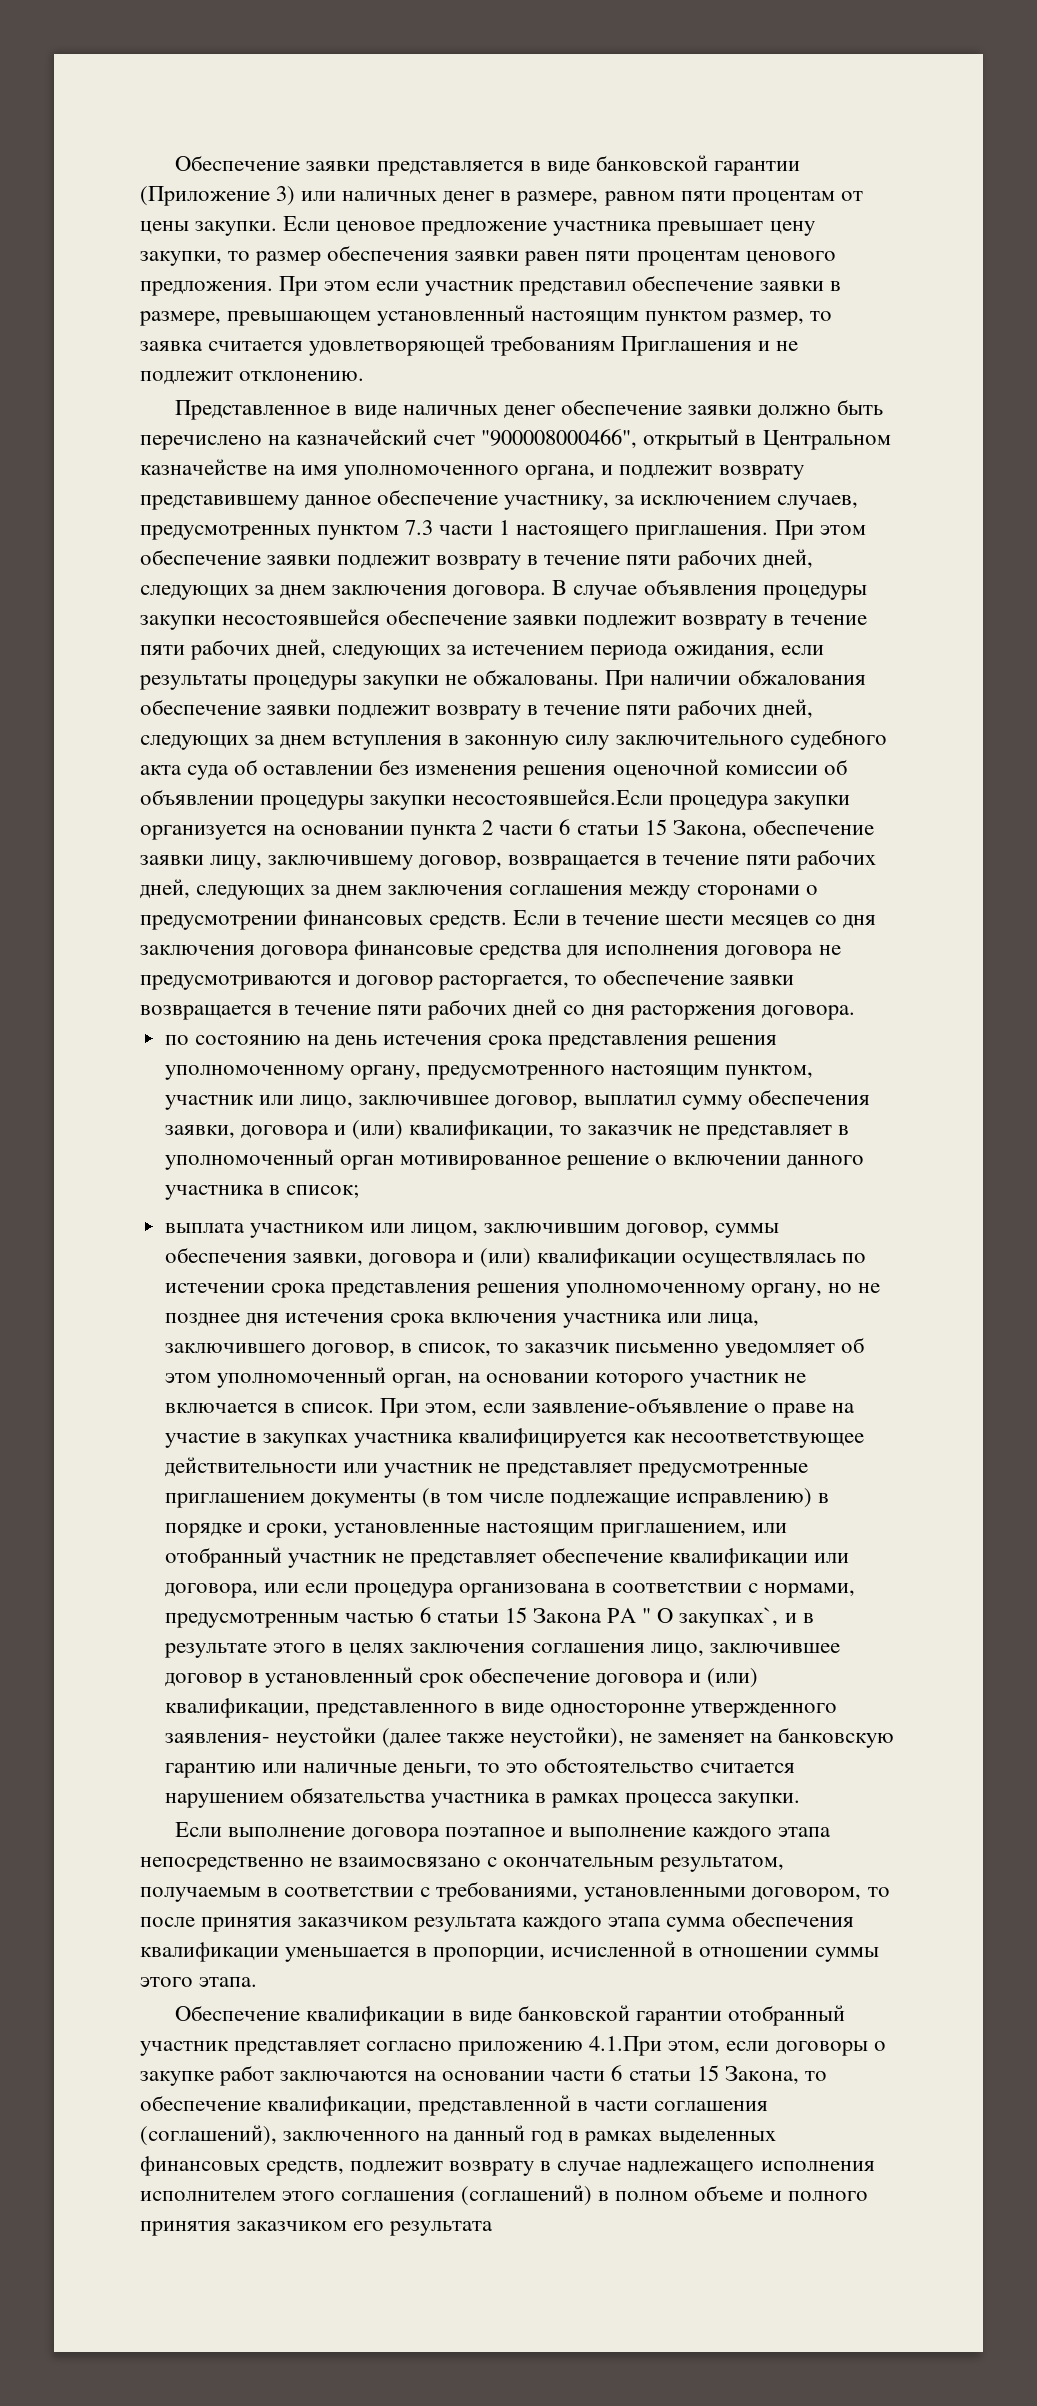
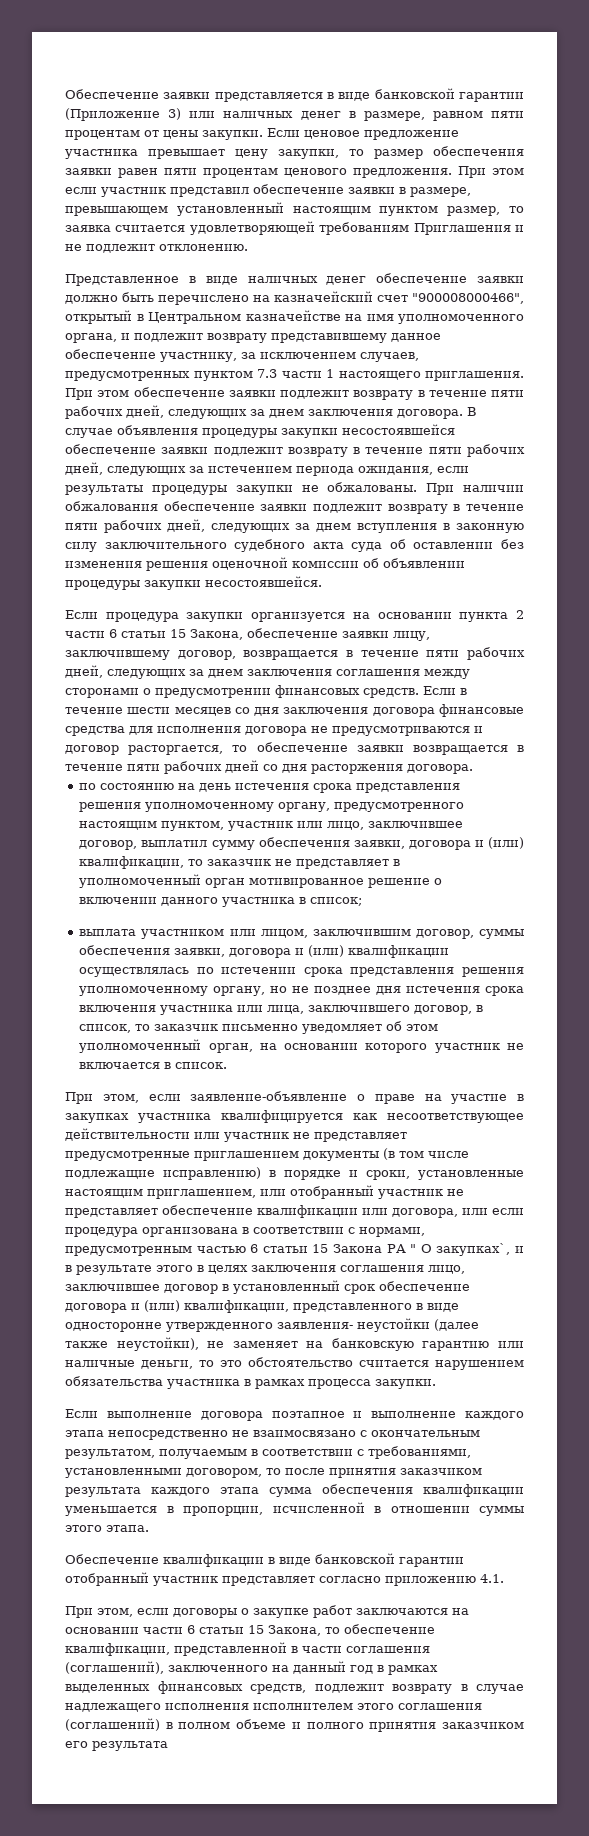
- При наличии обжалования обеспечение заявки подлежит возврату в течение пяти рабочих дней, следующих за днем вступления в законную силу заключительного судебного акта суда об оставлении без изменения решения оценочной комиссии об объявлении процедуры закупки несостоявшейся.Если процедура закупки организуется на основании пункта 2 части 6 статьи 15 Закона, обеспечение заявки лицу, заключившему договор, возвращается в течение пяти рабочих дней, следующих за днем заключения соглашения между сторонами о предусмотрении финансовых средств.
+ При наличии обжалования обеспечение заявки подлежит возврату в течение пяти рабочих дней, следующих за днем вступления в законную силу заключительного судебного акта суда об оставлении без изменения решения оценочной комиссии об объявлении процедуры закупки несостоявшейся.
+ Если процедура закупки организуется на основании пункта 2 части 6 статьи 15 Закона, обеспечение заявки лицу, заключившему договор, возвращается в течение пяти рабочих дней, следующих за днем заключения соглашения между сторонами о предусмотрении финансовых средств.
- выплата участником или лицом, заключившим договор, суммы обеспечения заявки, договора и (или) квалификации осуществлялась по истечении срока представления решения уполномоченному органу, но не позднее дня истечения срока включения участника или лица, заключившего договор, в список, то заказчик письменно уведомляет об этом уполномоченный орган, на основании которого участник не включается в список. При этом, если заявление-объявление о праве на участие в закупках участника квалифицируется как несоответствующее действительности или участник не представляет предусмотренные приглашением документы (в том числе подлежащие исправлению) в порядке и сроки, установленные настоящим приглашением, или отобранный участник не представляет обеспечение квалификации или договора, или если процедура организована в соответствии с нормами, предусмотренным частью 6 статьи 15 Закона РА " О закупках`, и в результате этого в целях заключения соглашения лицо, заключившее договор в установленный срок обеспечение договора и (или) квалификации, представленного в виде односторонне утвержденного заявления- неустойки (далее также неустойки), не заменяет на банковскую гарантию или наличные деньги, то это обстоятельство считается нарушением обязательства участника в рамках процесса закупки.
+ выплата участником или лицом, заключившим договор, суммы обеспечения заявки, договора и (или) квалификации осуществлялась по истечении срока представления решения уполномоченному органу, но не позднее дня истечения срока включения участника или лица, заключившего договор, в список, то заказчик письменно уведомляет об этом уполномоченный орган, на основании которого участник не включается в список.
+ При этом, если заявление-объявление о праве на участие в закупках участника квалифицируется как несоответствующее действительности или участник не представляет предусмотренные приглашением документы (в том числе подлежащие исправлению) в порядке и сроки, установленные настоящим приглашением, или отобранный участник не представляет обеспечение квалификации или договора, или если процедура организована в соответствии с нормами, предусмотренным частью 6 статьи 15 Закона РА " О закупках`, и в результате этого в целях заключения соглашения лицо, заключившее договор в установленный срок обеспечение договора и (или) квалификации, представленного в виде односторонне утвержденного заявления- неустойки (далее также неустойки), не заменяет на банковскую гарантию или наличные деньги, то это обстоятельство считается нарушением обязательства участника в рамках процесса закупки.
- Обеспечение квалификации в виде банковской гарантии отобранный участник представляет согласно приложению 4.1.При этом, если договоры о закупке работ заключаются на основании части 6 статьи 15 Закона, то обеспечение квалификации, представленной в части соглашения (соглашений), заключенного на данный год в рамках выделенных финансовых средств, подлежит возврату в случае надлежащего исполнения исполнителем этого соглашения (соглашений) в полном объеме и полного принятия заказчиком его результата
+ Обеспечение квалификации в виде банковской гарантии отобранный участник представляет согласно приложению 4.1.
+ При этом, если договоры о закупке работ заключаются на основании части 6 статьи 15 Закона, то обеспечение квалификации, представленной в части соглашения (соглашений), заключенного на данный год в рамках выделенных финансовых средств, подлежит возврату в случае надлежащего исполнения исполнителем этого соглашения (соглашений) в полном объеме и полного принятия заказчиком его результата

